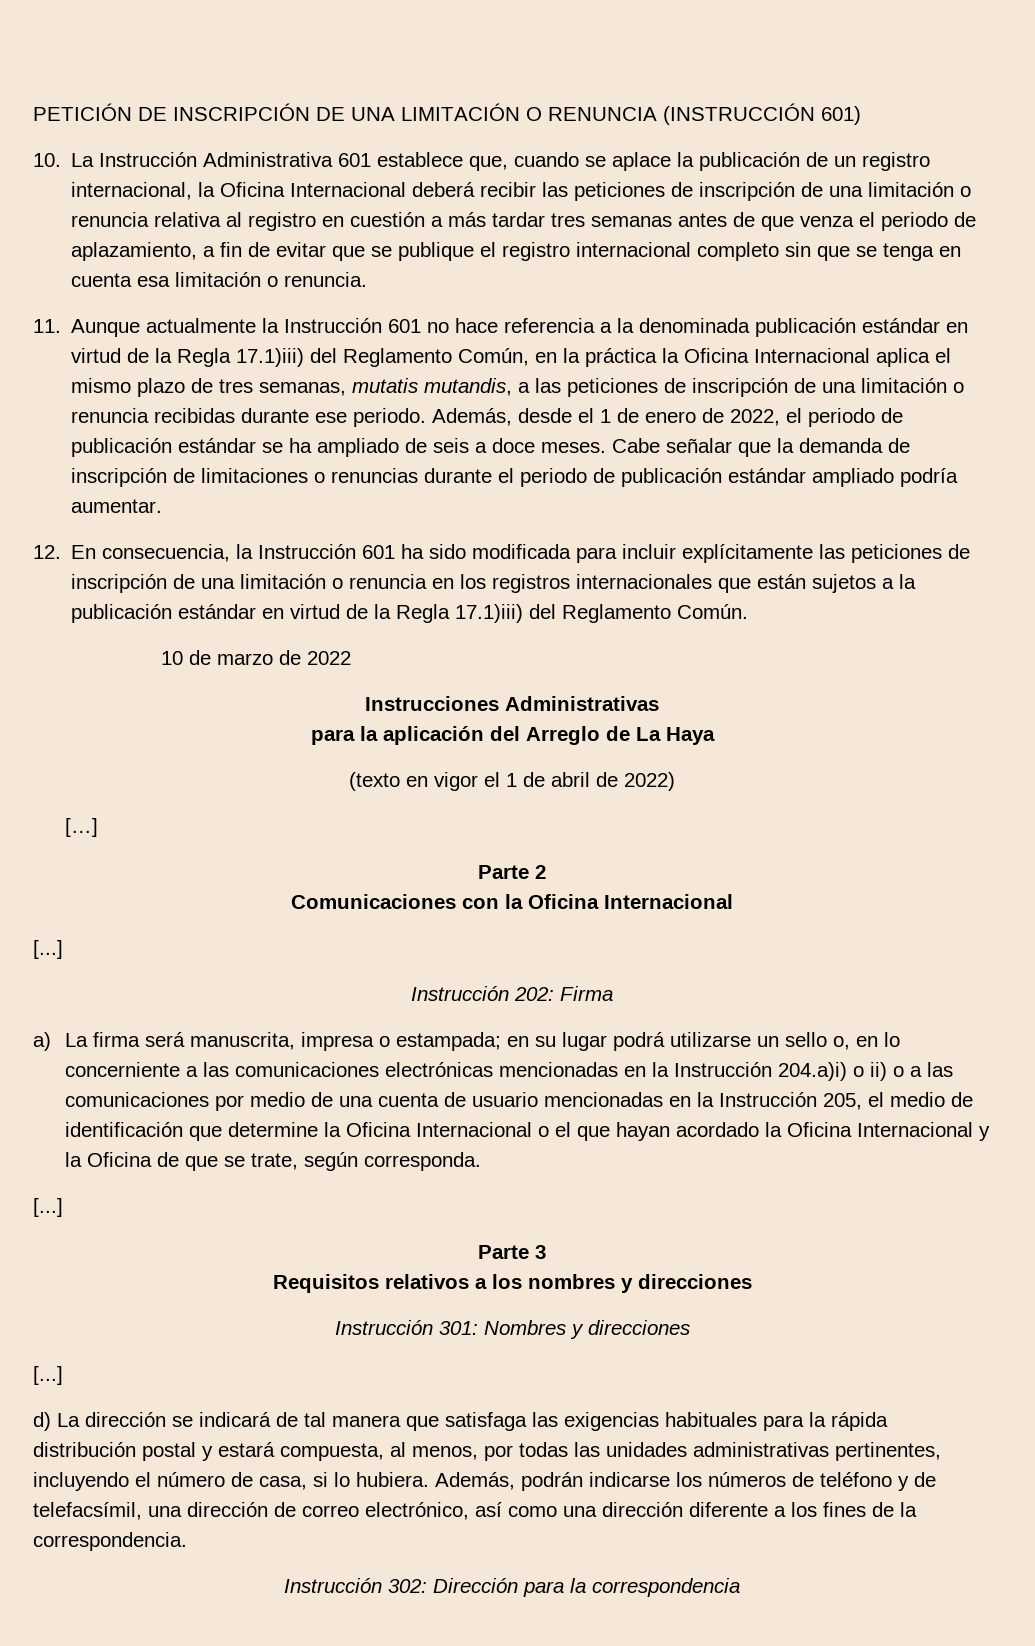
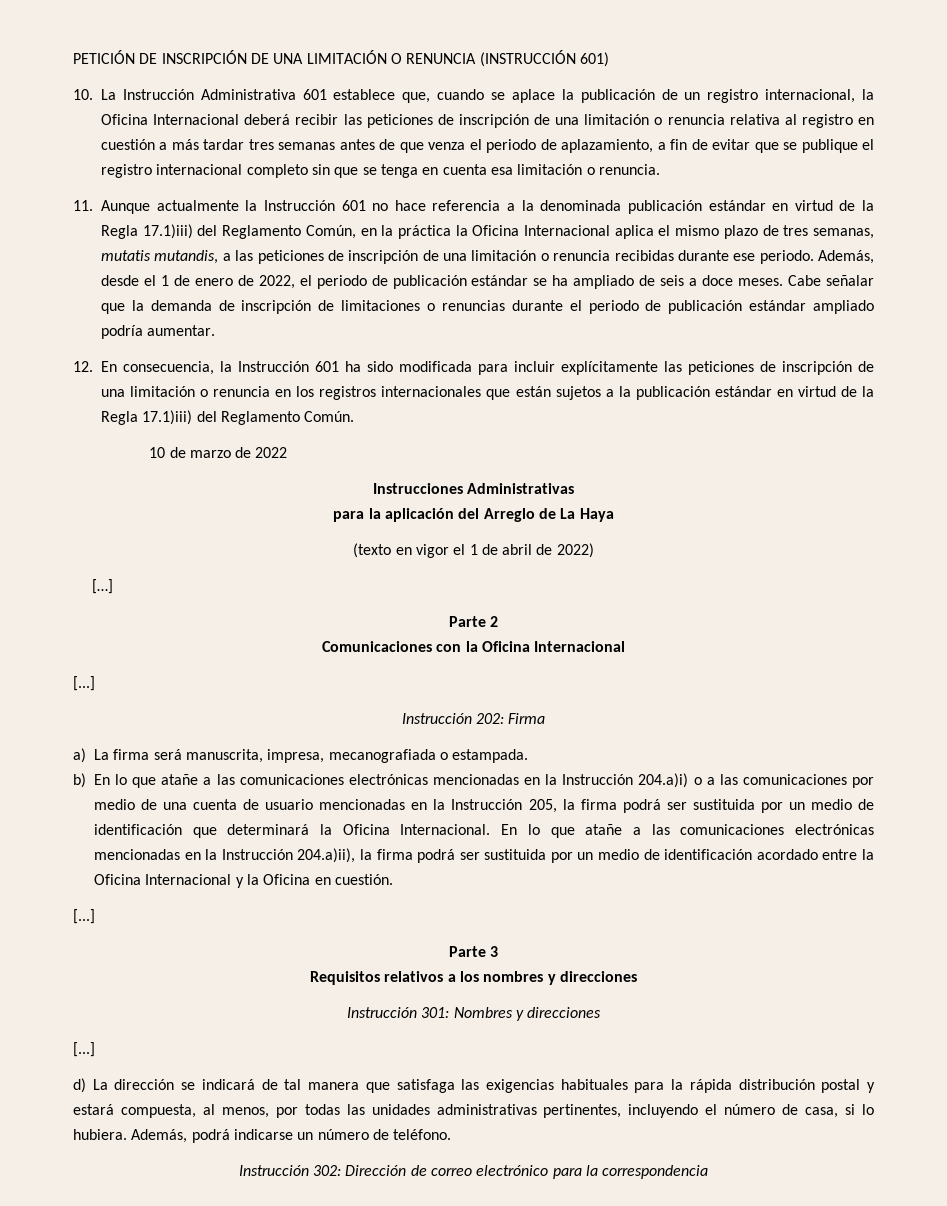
- a) La firma será manuscrita, impresa o estampada; en su lugar podrá utilizarse un sello o, en lo concerniente a las comunicaciones electrónicas mencionadas en la Instrucción 204.a)i) o ii) o a las comunicaciones por medio de una cuenta de usuario mencionadas en la Instrucción 205, el medio de identificación que determine la Oficina Internacional o el que hayan acordado la Oficina Internacional y la Oficina de que se trate, según corresponda.
+ a) La firma será manuscrita, impresa, mecanografiada o estampada.
+ b) En lo que atañe a las comunicaciones electrónicas mencionadas en la Instrucción 204.a)i) o a las comunicaciones por medio de una cuenta de usuario mencionadas en la Instrucción 205, la firma podrá ser sustituida por un medio de identificación que determinará la Oficina Internacional. En lo que atañe a las comunicaciones electrónicas mencionadas en la Instrucción 204.a)ii), la firma podrá ser sustituida por un medio de identificación acordado entre la Oficina Internacional y la Oficina en cuestión.
- Además, podrán indicarse los números de teléfono y de telefacsímil, una dirección de correo electrónico, así como una dirección diferente a los fines de la correspondencia.
+ Además, podrá indicarse un número de teléfono.
- Instrucción 302: Dirección para la correspondencia
+ Instrucción 302: Dirección de correo electrónico para la correspondencia

